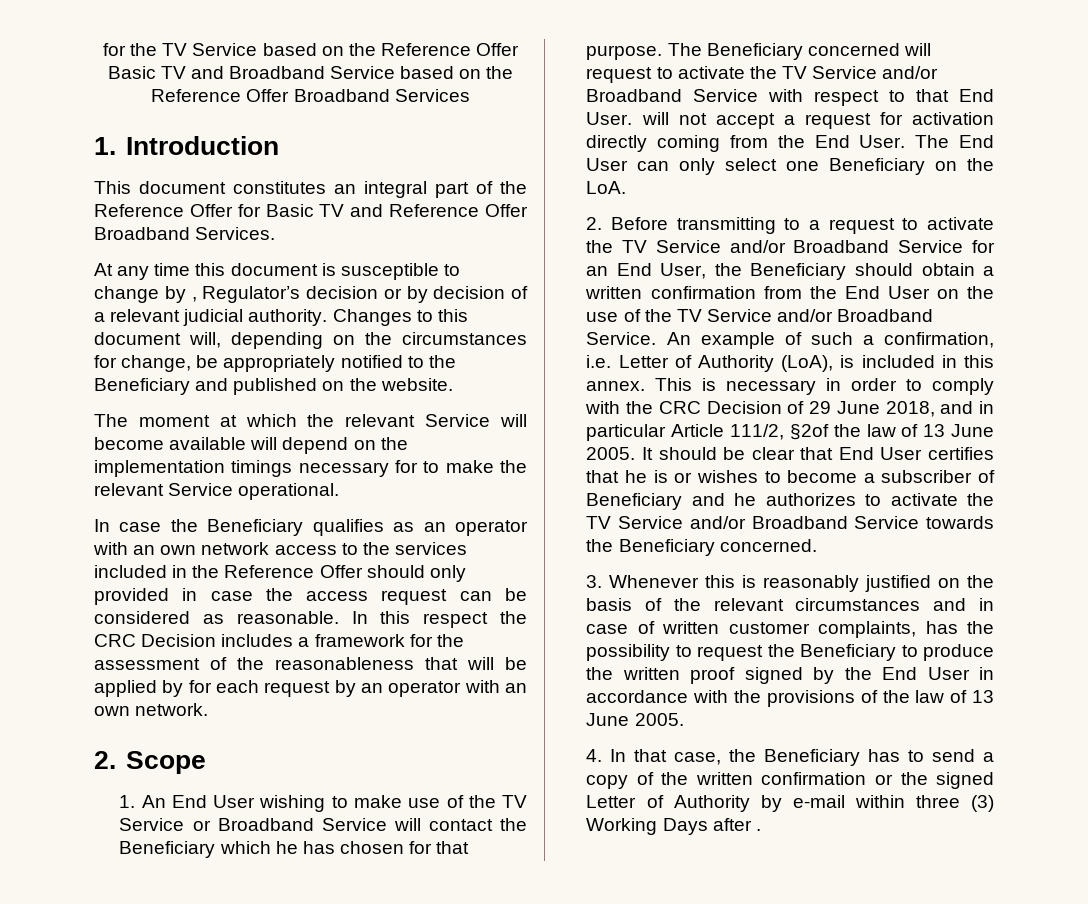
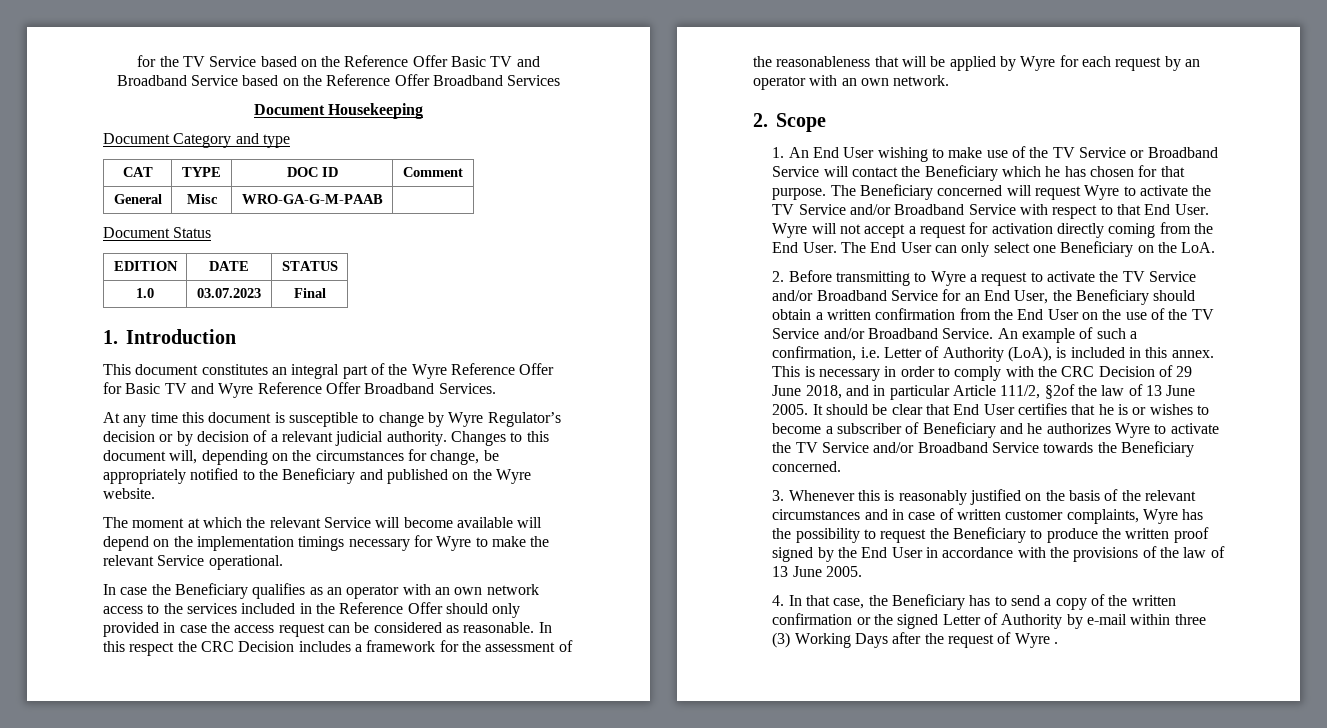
+ Document Housekeeping
+ Document Category and type
+ CAT | TYPE | DOC ID | Comment
+ General | Misc | WRO-GA-G-M-PAAB |
+ Document Status
+ EDITION | DATE | STATUS
+ 1.0 | 03.07.2023 | Final
- This document constitutes an integral part of the Reference Offer for Basic TV and Reference Offer Broadband Services.
+ This document constitutes an integral part of the Wyre Reference Offer for Basic TV and Wyre Reference Offer Broadband Services.
- At any time this document is susceptible to change by , Regulator’s decision or by decision of a relevant judicial authority.
+ At any time this document is susceptible to change by Wyre Regulator’s decision or by decision of a relevant judicial authority.
- Changes to this document will, depending on the circumstances for change, be appropriately notified to the Beneficiary and published on the website.
+ Changes to this document will, depending on the circumstances for change, be appropriately notified to the Beneficiary and published on the Wyre website.
- The moment at which the relevant Service will become available will depend on the implementation timings necessary for to make the relevant Service operational.
+ The moment at which the relevant Service will become available will depend on the implementation timings necessary for Wyre to make the relevant Service operational.
- In this respect the CRC Decision includes a framework for the assessment of the reasonableness that will be applied by for each request by an operator with an own network.
+ In this respect the CRC Decision includes a framework for the assessment of the reasonableness that will be applied by Wyre for each request by an operator with an own network.
- The Beneficiary concerned will request to activate the TV Service and/or Broadband Service with respect to that End User. will not accept a request for activation directly coming from the End User.
+ The Beneficiary concerned will request Wyre to activate the TV Service and/or Broadband Service with respect to that End User. Wyre will not accept a request for activation directly coming from the End User.
- 2. Before transmitting to a request to activate the TV Service and/or Broadband Service for an End User, the Beneficiary should obtain a written confirmation from the End User on the use of the TV Service and/or Broadband Service.
+ 2. Before transmitting to Wyre a request to activate the TV Service and/or Broadband Service for an End User, the Beneficiary should obtain a written confirmation from the End User on the use of the TV Service and/or Broadband Service.
- It should be clear that End User certifies that he is or wishes to become a subscriber of Beneficiary and he authorizes to activate the TV Service and/or Broadband Service towards the Beneficiary concerned.
+ It should be clear that End User certifies that he is or wishes to become a subscriber of Beneficiary and he authorizes Wyre to activate the TV Service and/or Broadband Service towards the Beneficiary concerned.
- 3. Whenever this is reasonably justified on the basis of the relevant circumstances and in case of written customer complaints, has the possibility to request the Beneficiary to produce the written proof signed by the End User in accordance with the provisions of the law of 13 June 2005.
+ 3. Whenever this is reasonably justified on the basis of the relevant circumstances and in case of written customer complaints, Wyre has the possibility to request the Beneficiary to produce the written proof signed by the End User in accordance with the provisions of the law of 13 June 2005.
- 4. In that case, the Beneficiary has to send a copy of the written confirmation or the signed Letter of Authority by e-mail within three (3) Working Days after .
+ 4. In that case, the Beneficiary has to send a copy of the written confirmation or the signed Letter of Authority by e-mail within three (3) Working Days after the request of Wyre .

